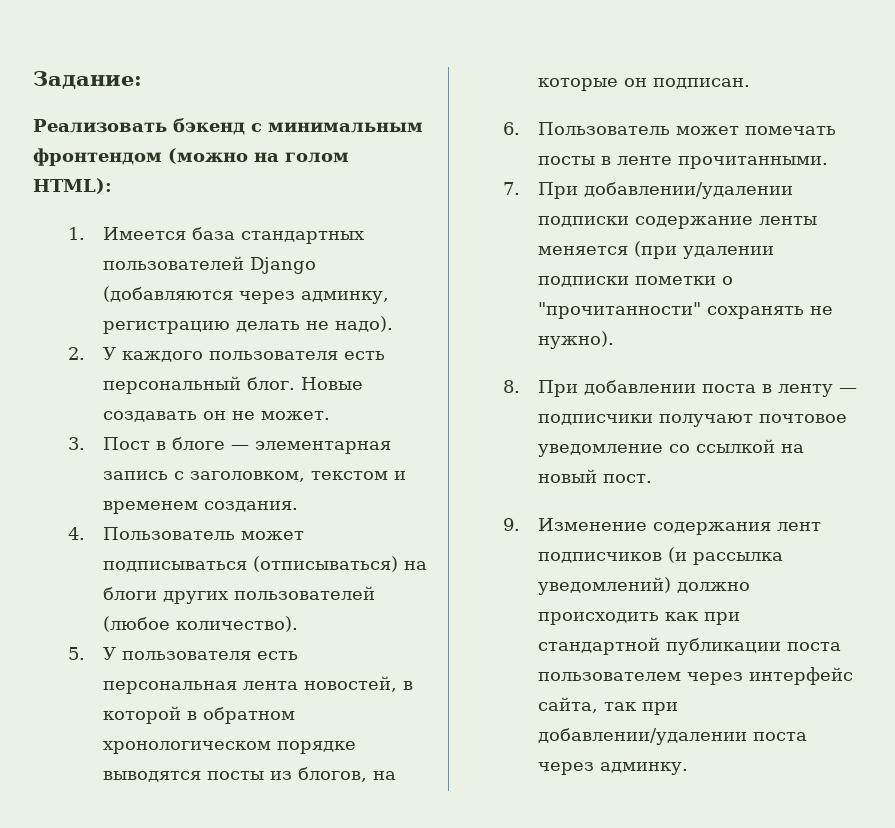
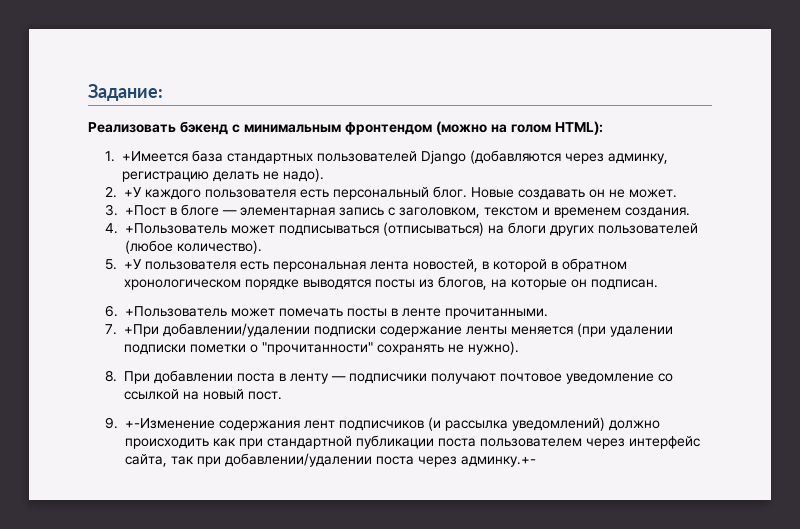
- 1. Имеется база стандартных пользователей Django (добавляются через админку, регистрацию делать не надо).
+ 1. +Имеется база стандартных пользователей Django (добавляются через админку, регистрацию делать не надо).
- 2. У каждого пользователя есть персональный блог.
+ 2. +У каждого пользователя есть персональный блог.
- 3. Пост в блоге — элементарная запись с заголовком, текстом и временем создания.
+ 3. +Пост в блоге — элементарная запись с заголовком, текстом и временем создания.
- 4. Пользователь может подписываться (отписываться) на блоги других пользователей (любое количество).
+ 4. +Пользователь может подписываться (отписываться) на блоги других пользователей (любое количество).
- 5. У пользователя есть персональная лента новостей, в которой в обратном хронологическом порядке выводятся посты из блогов, на которые он подписан.
+ 5. +У пользователя есть персональная лента новостей, в которой в обратном хронологическом порядке выводятся посты из блогов, на которые он подписан.
- 6. Пользователь может помечать посты в ленте прочитанными.
+ 6. +Пользователь может помечать посты в ленте прочитанными.
- 7. При добавлении/удалении подписки содержание ленты меняется (при удалении подписки пометки о "прочитанности" сохранять не нужно).
+ 7. +При добавлении/удалении подписки содержание ленты меняется (при удалении подписки пометки о "прочитанности" сохранять не нужно).
- 9. Изменение содержания лент подписчиков (и рассылка уведомлений) должно происходить как при стандартной публикации поста пользователем через интерфейс сайта, так при добавлении/удалении поста через админку.
+ 9. +-Изменение содержания лент подписчиков (и рассылка уведомлений) должно происходить как при стандартной публикации поста пользователем через интерфейс сайта, так при добавлении/удалении поста через админку.+-

